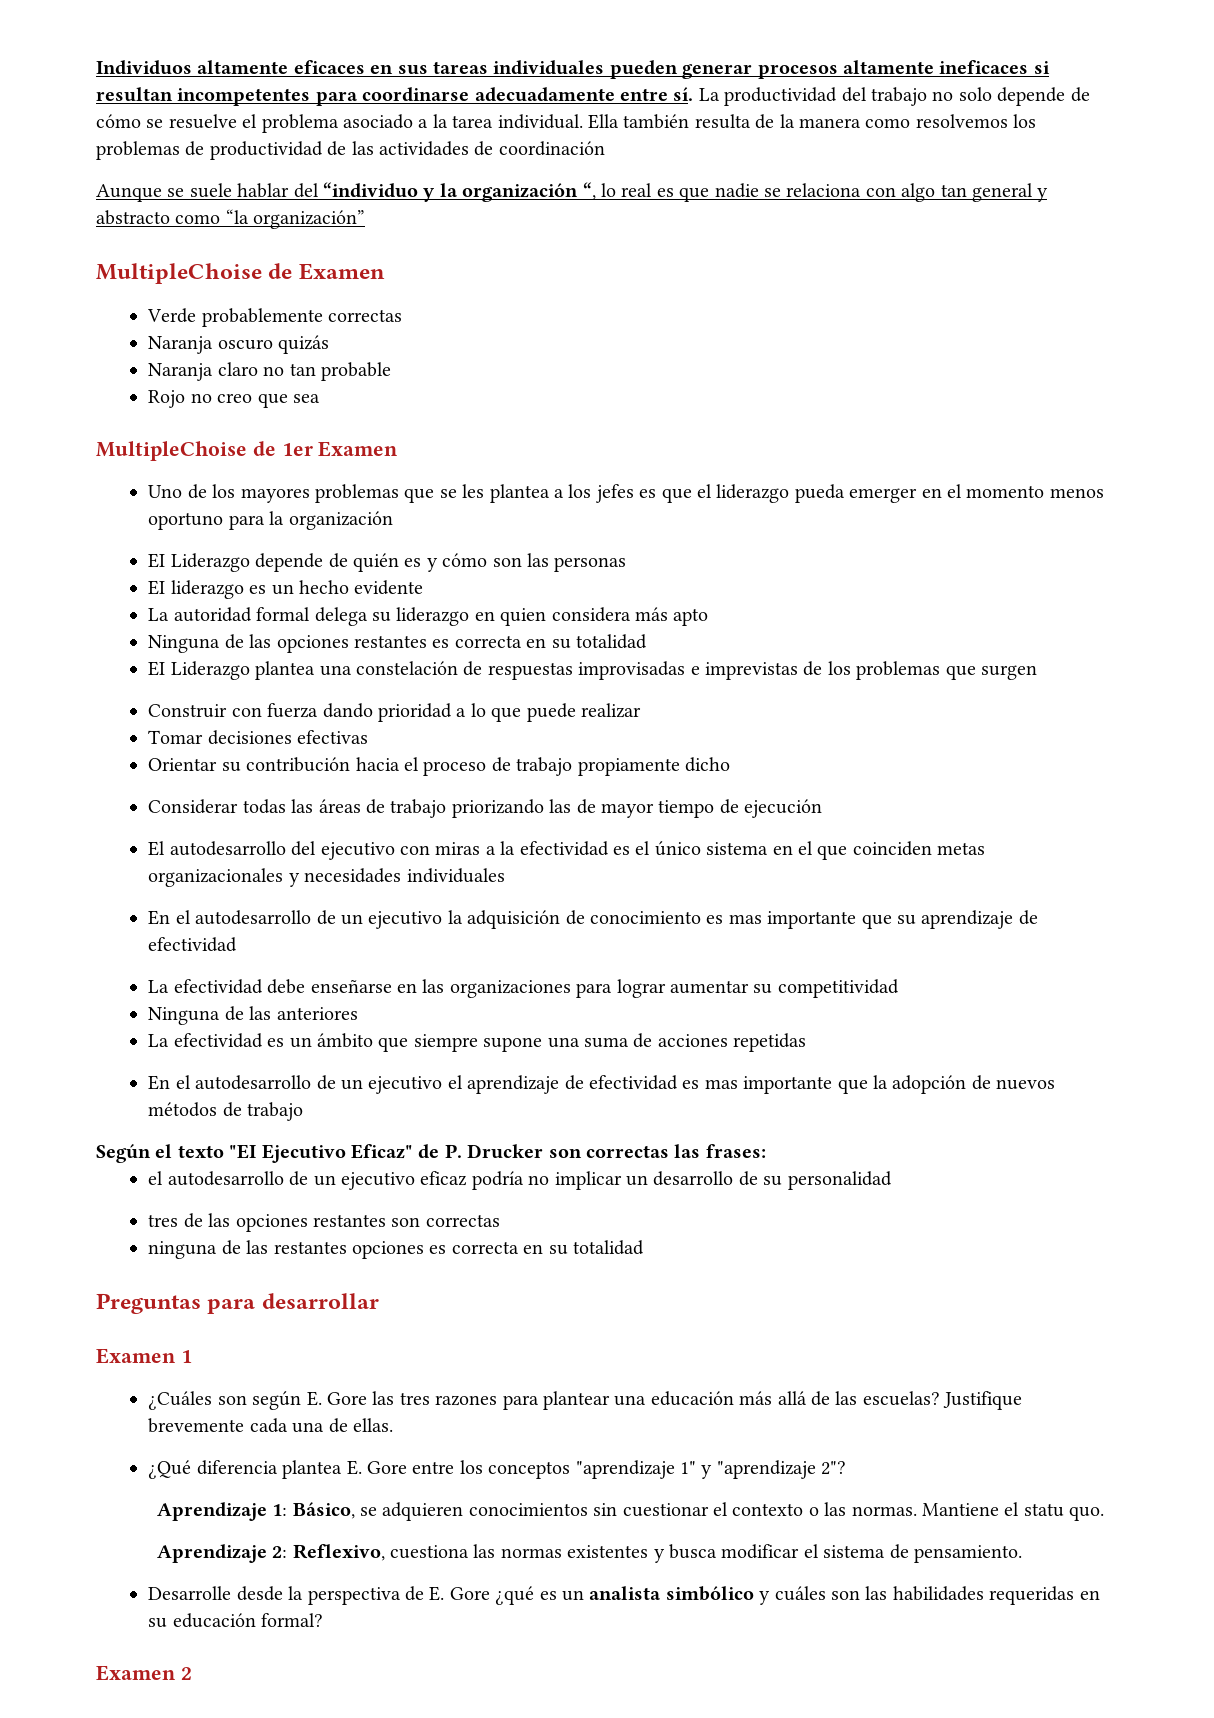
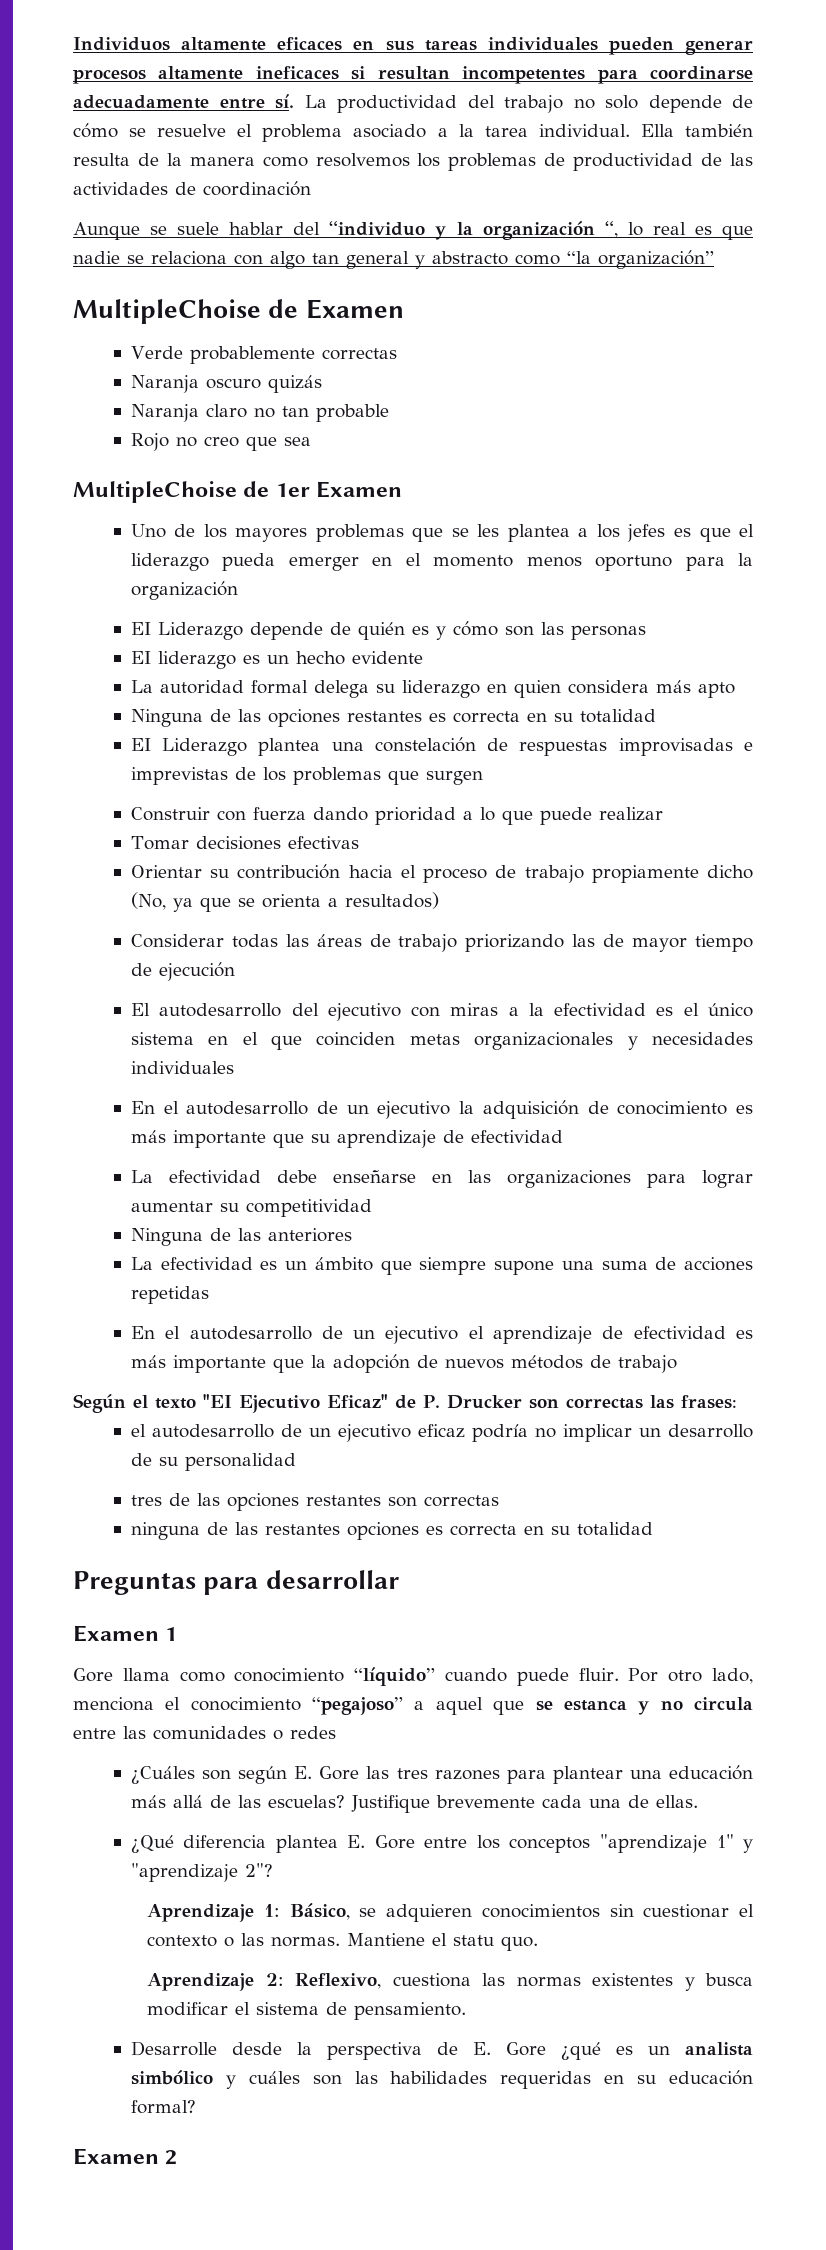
- Orientar su contribución hacia el proceso de trabajo propiamente dicho
+ Orientar su contribución hacia el proceso de trabajo propiamente dicho (No, ya que se orienta a resultados)
- En el autodesarrollo de un ejecutivo la adquisición de conocimiento es mas importante que su aprendizaje de efectividad
+ En el autodesarrollo de un ejecutivo la adquisición de conocimiento es más importante que su aprendizaje de efectividad
- En el autodesarrollo de un ejecutivo el aprendizaje de efectividad es mas importante que la adopción de nuevos métodos de trabajo
+ En el autodesarrollo de un ejecutivo el aprendizaje de efectividad es más importante que la adopción de nuevos métodos de trabajo
+ Gore llama como conocimiento “líquido” cuando puede fluir. Por otro lado, menciona el conocimiento “pegajoso” a aquel que se estanca y no circula entre las comunidades o redes

